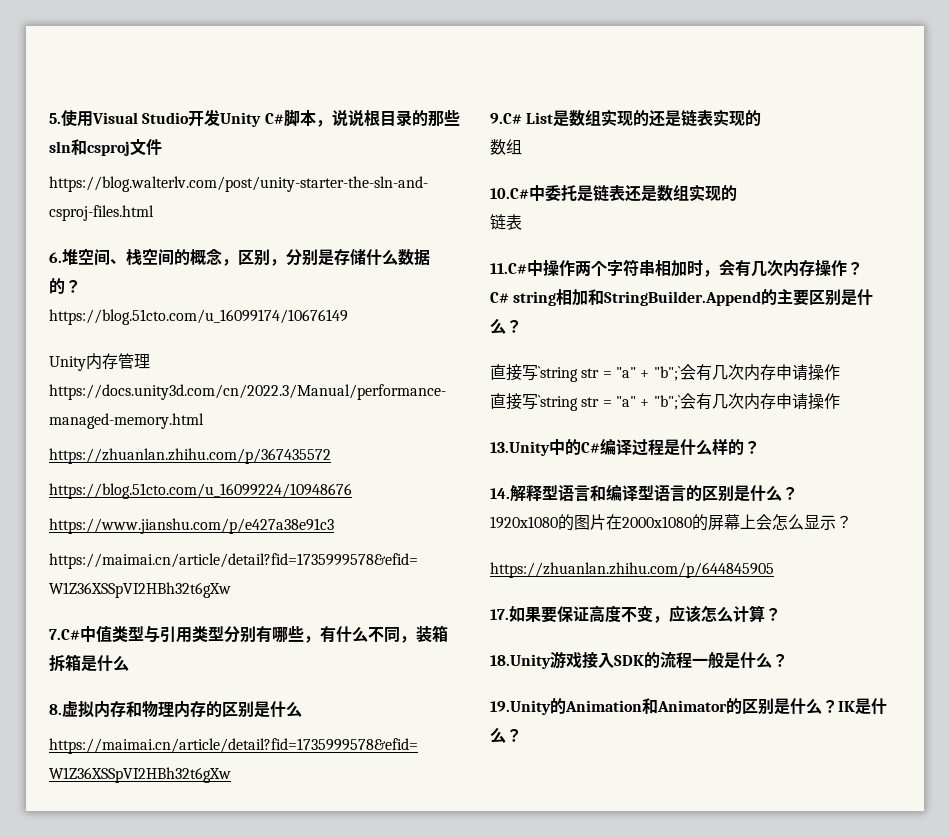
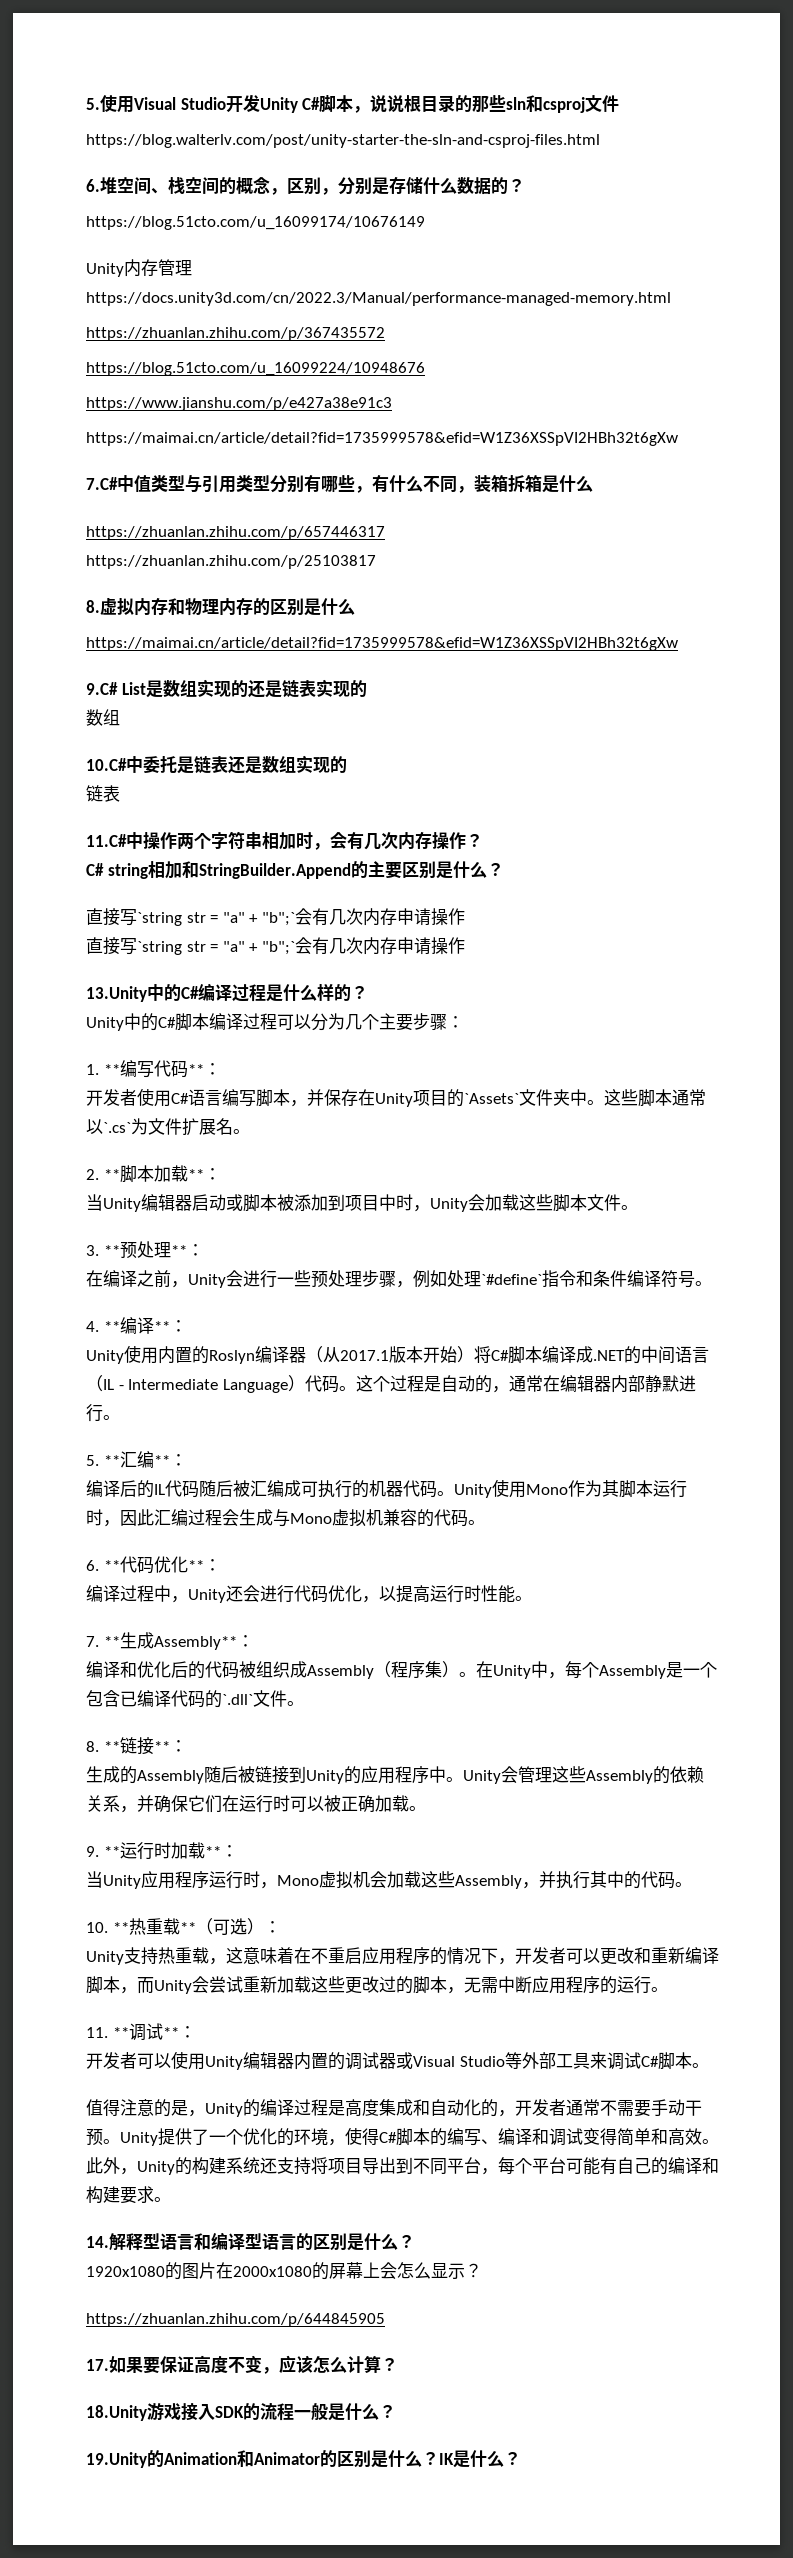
+ https://zhuanlan.zhihu.com/p/657446317
+ https://zhuanlan.zhihu.com/p/25103817
+ Unity中的C#脚本编译过程可以分为几个主要步骤：
+ 1. **编写代码**：
+ 开发者使用C#语言编写脚本，并保存在Unity项目的`Assets`文件夹中。这些脚本通常以`.cs`为文件扩展名。
+ 2. **脚本加载**：
+ 当Unity编辑器启动或脚本被添加到项目中时，Unity会加载这些脚本文件。
+ 3. **预处理**：
+ 在编译之前，Unity会进行一些预处理步骤，例如处理`#define`指令和条件编译符号。
+ 4. **编译**：
+ Unity使用内置的Roslyn编译器（从2017.1版本开始）将C#脚本编译成.NET的中间语言（IL - Intermediate Language）代码。这个过程是自动的，通常在编辑器内部静默进行。
+ 5. **汇编**：
+ 编译后的IL代码随后被汇编成可执行的机器代码。Unity使用Mono作为其脚本运行时，因此汇编过程会生成与Mono虚拟机兼容的代码。
+ 6. **代码优化**：
+ 编译过程中，Unity还会进行代码优化，以提高运行时性能。
+ 7. **生成Assembly**：
+ 编译和优化后的代码被组织成Assembly（程序集）。在Unity中，每个Assembly是一个包含已编译代码的`.dll`文件。
+ 8. **链接**：
+ 生成的Assembly随后被链接到Unity的应用程序中。Unity会管理这些Assembly的依赖关系，并确保它们在运行时可以被正确加载。
+ 9. **运行时加载**：
+ 当Unity应用程序运行时，Mono虚拟机会加载这些Assembly，并执行其中的代码。
+ 10. **热重载**（可选）：
+ Unity支持热重载，这意味着在不重启应用程序的情况下，开发者可以更改和重新编译脚本，而Unity会尝试重新加载这些更改过的脚本，无需中断应用程序的运行。
+ 11. **调试**：
+ 开发者可以使用Unity编辑器内置的调试器或Visual Studio等外部工具来调试C#脚本。
+ 值得注意的是，Unity的编译过程是高度集成和自动化的，开发者通常不需要手动干预。Unity提供了一个优化的环境，使得C#脚本的编写、编译和调试变得简单和高效。此外，Unity的构建系统还支持将项目导出到不同平台，每个平台可能有自己的编译和构建要求。

